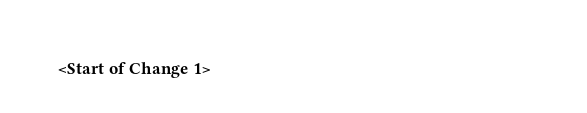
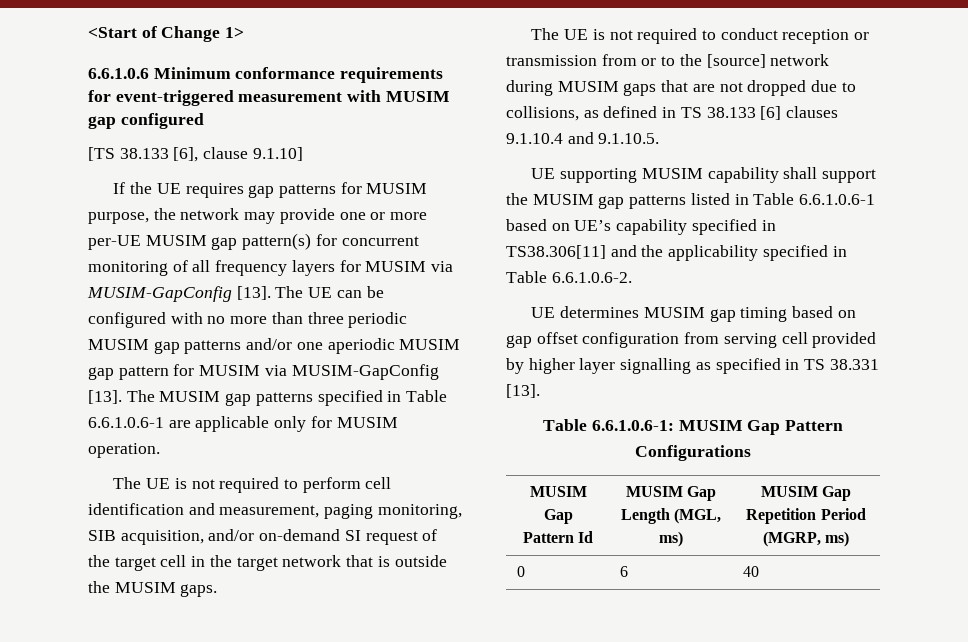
+ 6.6.1.0.6 Minimum conformance requirements for event-triggered measurement with MUSIM gap configured
+ [TS 38.133 [6], clause 9.1.10]
+ If the UE requires gap patterns for MUSIM purpose, the network may provide one or more per-UE MUSIM gap pattern(s) for concurrent monitoring of all frequency layers for MUSIM via MUSIM-GapConfig [13]. The UE can be configured with no more than three periodic MUSIM gap patterns and/or one aperiodic MUSIM gap pattern for MUSIM via MUSIM-GapConfig [13]. The MUSIM gap patterns specified in Table 6.6.1.0.6-1 are applicable only for MUSIM operation.
+ The UE is not required to perform cell identification and measurement, paging monitoring, SIB acquisition, and/or on-demand SI request of the target cell in the target network that is outside the MUSIM gaps.
+ The UE is not required to conduct reception or transmission from or to the [source] network during MUSIM gaps that are not dropped due to collisions, as defined in TS 38.133 [6] clauses 9.1.10.4 and 9.1.10.5.
+ UE supporting MUSIM capability shall support the MUSIM gap patterns listed in Table 6.6.1.0.6-1 based on UE’s capability specified in TS38.306[11] and the applicability specified in Table 6.6.1.0.6-2.
+ UE determines MUSIM gap timing based on gap offset configuration from serving cell provided by higher layer signalling as specified in TS 38.331 [13].
+ Table 6.6.1.0.6-1: MUSIM Gap Pattern Configurations
+ MUSIM Gap Pattern Id | MUSIM Gap Length (MGL, ms) | MUSIM Gap Repetition Period (MGRP, ms)
+ 0 | 6 | 40

